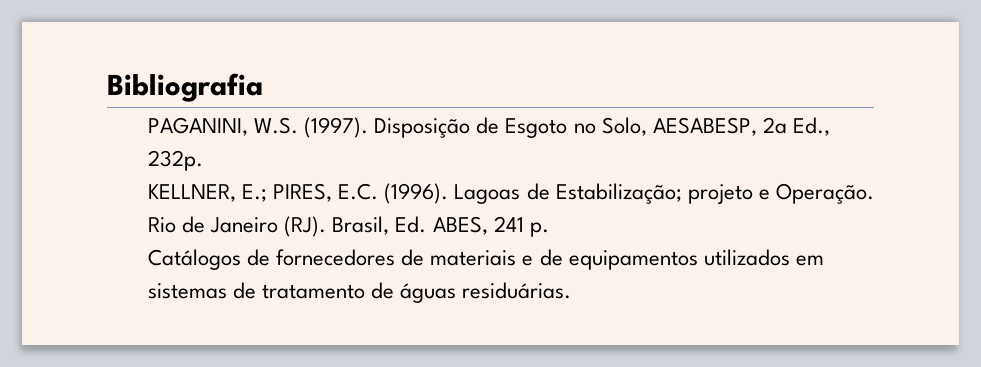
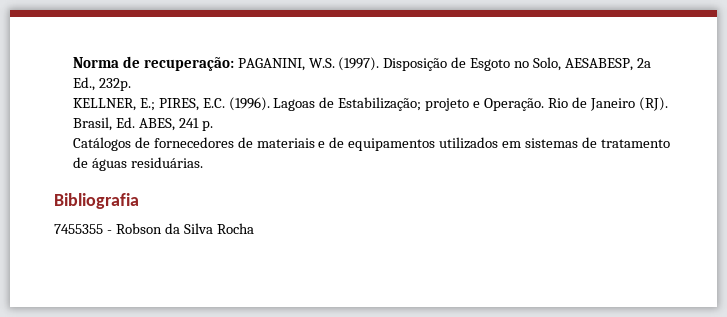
- Bibliografia
- PAGANINI, W.S. (1997).
+ Norma de recuperação: PAGANINI, W.S. (1997).
+ Bibliografia
+ 7455355 - Robson da Silva Rocha

